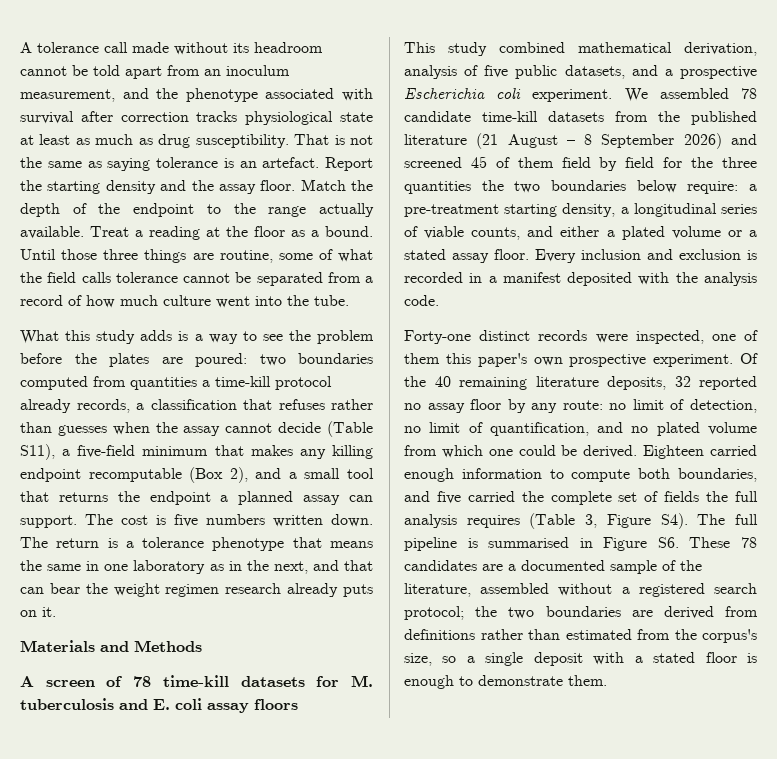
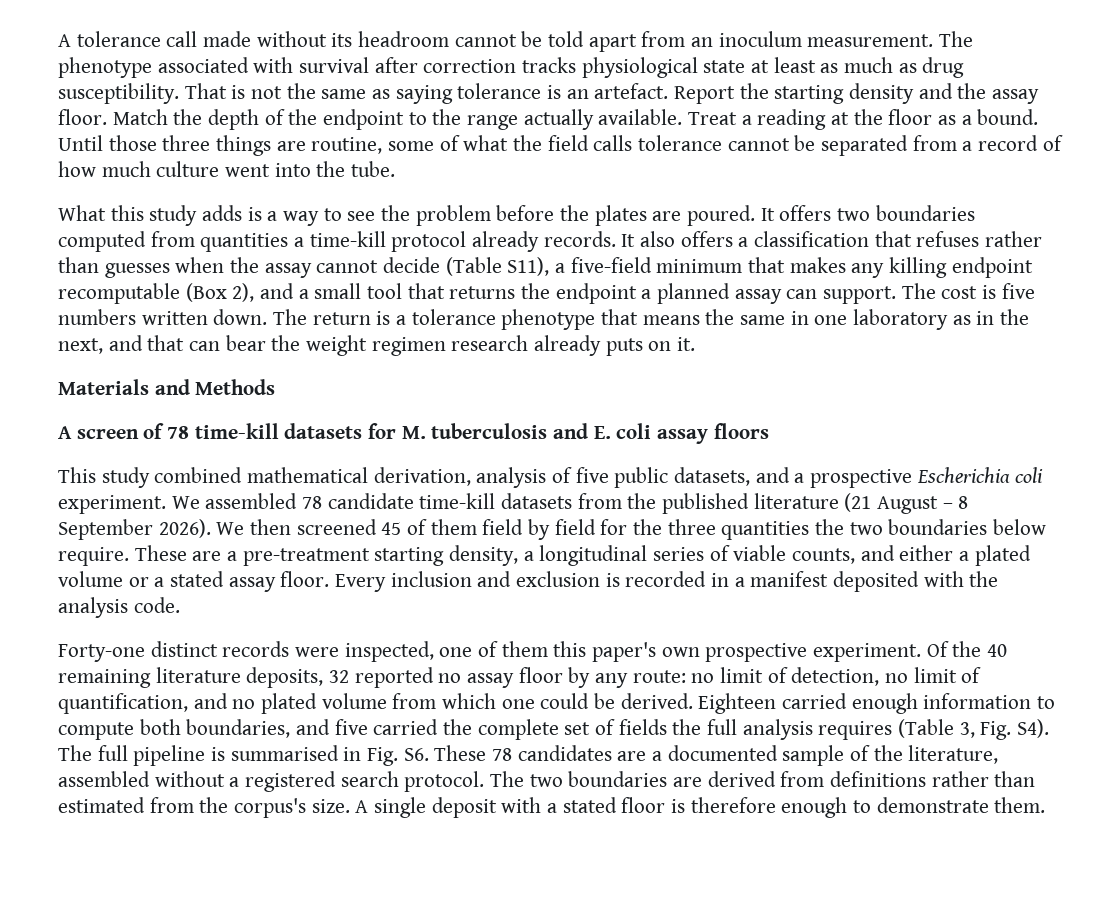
- A tolerance call made without its headroom cannot be told apart from an inoculum measurement, and the phenotype associated with survival after correction tracks physiological state at least as much as drug susceptibility.
+ A tolerance call made without its headroom cannot be told apart from an inoculum measurement. The phenotype associated with survival after correction tracks physiological state at least as much as drug susceptibility.
- What this study adds is a way to see the problem before the plates are poured: two boundaries computed from quantities a time-kill protocol already records, a classification that refuses rather than guesses when the assay cannot decide (Table S11), a five-field minimum that makes any killing endpoint recomputable (Box 2), and a small tool that returns the endpoint a planned assay can support.
+ What this study adds is a way to see the problem before the plates are poured. It offers two boundaries computed from quantities a time-kill protocol already records. It also offers a classification that refuses rather than guesses when the assay cannot decide (Table S11), a five-field minimum that makes any killing endpoint recomputable (Box 2), and a small tool that returns the endpoint a planned assay can support.
- We assembled 78 candidate time-kill datasets from the published literature (21 August – 8 September 2026) and screened 45 of them field by field for the three quantities the two boundaries below require: a pre-treatment starting density, a longitudinal series of viable counts, and either a plated volume or a stated assay floor.
+ We assembled 78 candidate time-kill datasets from the published literature (21 August – 8 September 2026). We then screened 45 of them field by field for the three quantities the two boundaries below require. These are a pre-treatment starting density, a longitudinal series of viable counts, and either a plated volume or a stated assay floor.
- Eighteen carried enough information to compute both boundaries, and five carried the complete set of fields the full analysis requires (Table 3, Figure S4). The full pipeline is summarised in Figure S6. These 78 candidates are a documented sample of the literature, assembled without a registered search protocol; the two boundaries are derived from definitions rather than estimated from the corpus's size, so a single deposit with a stated floor is enough to demonstrate them.
+ Eighteen carried enough information to compute both boundaries, and five carried the complete set of fields the full analysis requires (Table 3, Fig. S4). The full pipeline is summarised in Fig. S6. These 78 candidates are a documented sample of the literature, assembled without a registered search protocol. The two boundaries are derived from definitions rather than estimated from the corpus's size. A single deposit with a stated floor is therefore enough to demonstrate them.

